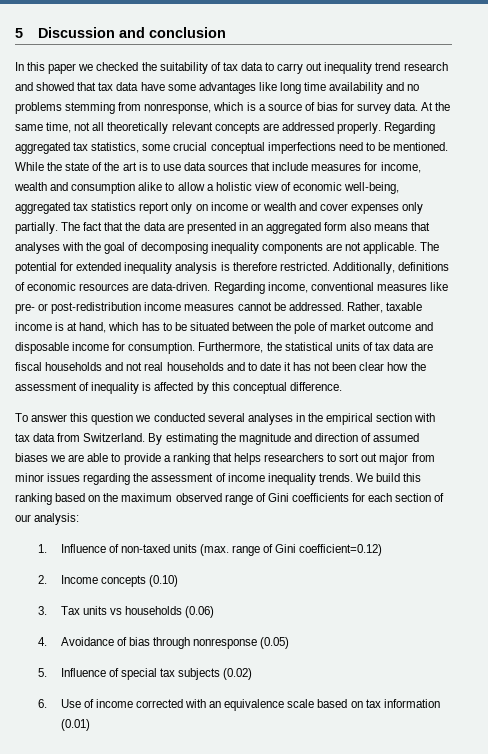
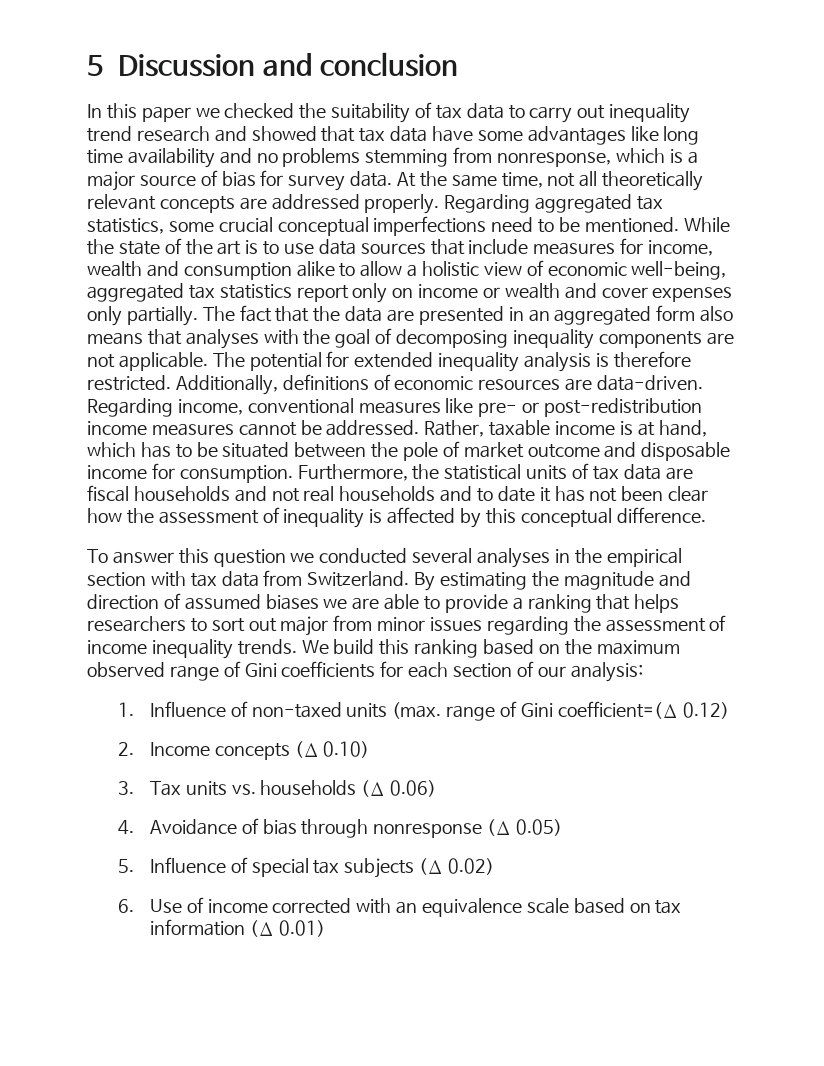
- In this paper we checked the suitability of tax data to carry out inequality trend research and showed that tax data have some advantages like long time availability and no problems stemming from nonresponse, which is a source of bias for survey data.
+ In this paper we checked the suitability of tax data to carry out inequality trend research and showed that tax data have some advantages like long time availability and no problems stemming from nonresponse, which is a major source of bias for survey data.
- 1. Influence of non-taxed units (max. range of Gini coefficient=0.12)
+ 1. Influence of non-taxed units (max. range of Gini coefficient=(∆ 0.12)
- 2. Income concepts (0.10)
+ 2. Income concepts (∆ 0.10)
- 3. Tax units vs households (0.06)
+ 3. Tax units vs. households (∆ 0.06)
- 4. Avoidance of bias through nonresponse (0.05)
+ 4. Avoidance of bias through nonresponse (∆ 0.05)
- 5. Influence of special tax subjects (0.02)
+ 5. Influence of special tax subjects (∆ 0.02)
- 6. Use of income corrected with an equivalence scale based on tax information (0.01)
+ 6. Use of income corrected with an equivalence scale based on tax information (∆ 0.01)

